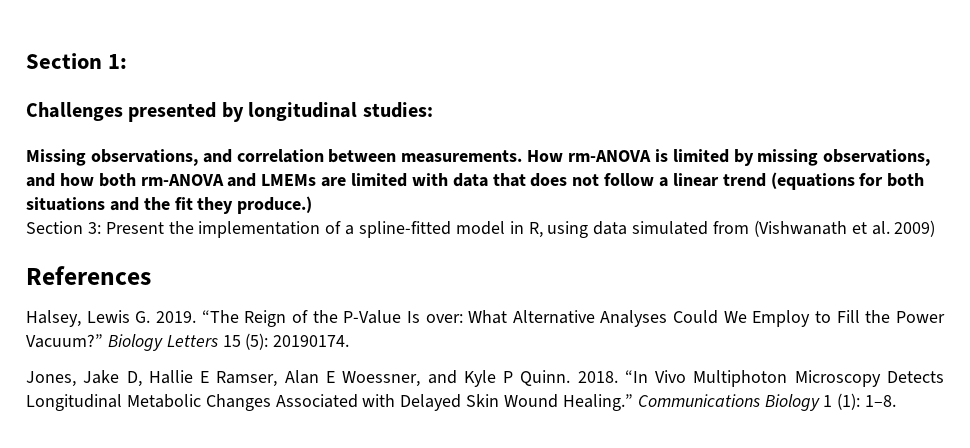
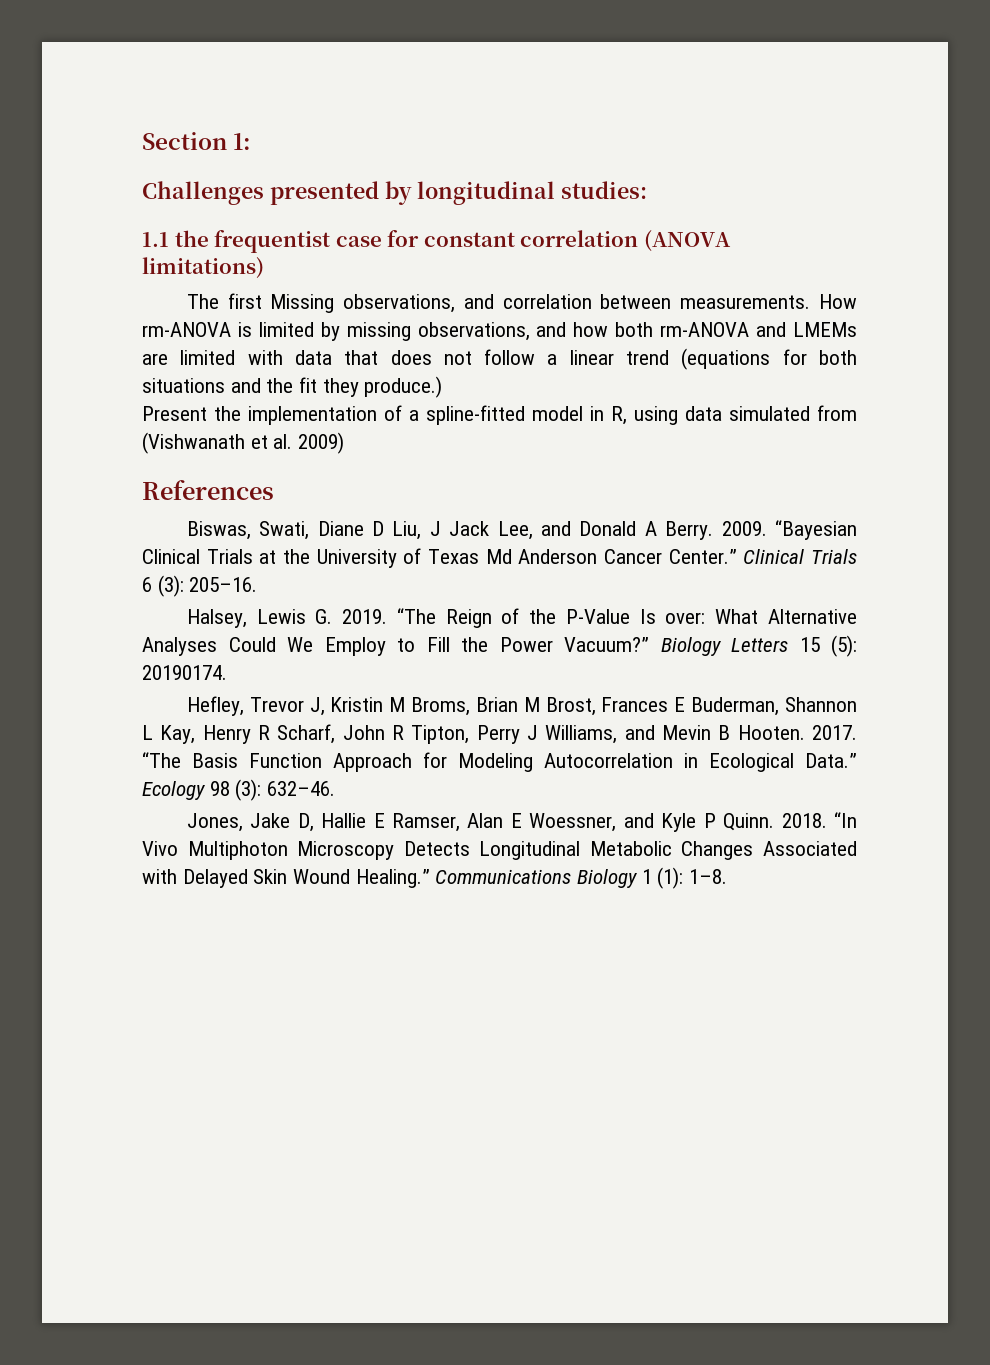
- Missing observations, and correlation between measurements.
+ 1.1 the frequentist case for constant correlation (ANOVA limitations)
+ The first Missing observations, and correlation between measurements.
- Section 3: Present the implementation of a spline-fitted model in R, using data simulated from (Vishwanath et al. 2009)
+ Present the implementation of a spline-fitted model in R, using data simulated from (Vishwanath et al. 2009)
+ Biswas, Swati, Diane D Liu, J Jack Lee, and Donald A Berry. 2009. “Bayesian Clinical Trials at the University of Texas Md Anderson Cancer Center.” Clinical Trials 6 (3): 205–16.
+ Hefley, Trevor J, Kristin M Broms, Brian M Brost, Frances E Buderman, Shannon L Kay, Henry R Scharf, John R Tipton, Perry J Williams, and Mevin B Hooten. 2017. “The Basis Function Approach for Modeling Autocorrelation in Ecological Data.” Ecology 98 (3): 632–46.

